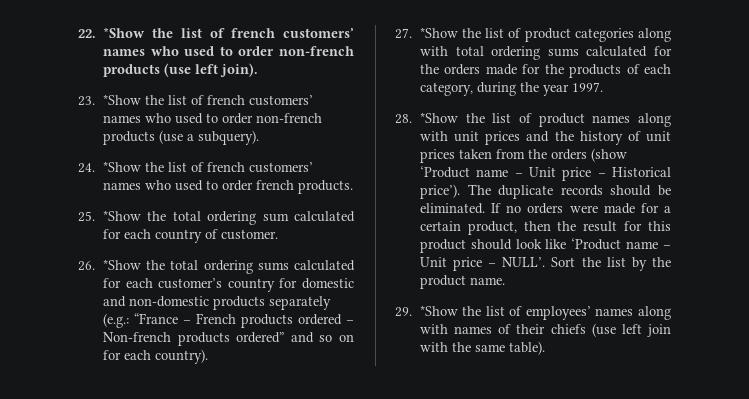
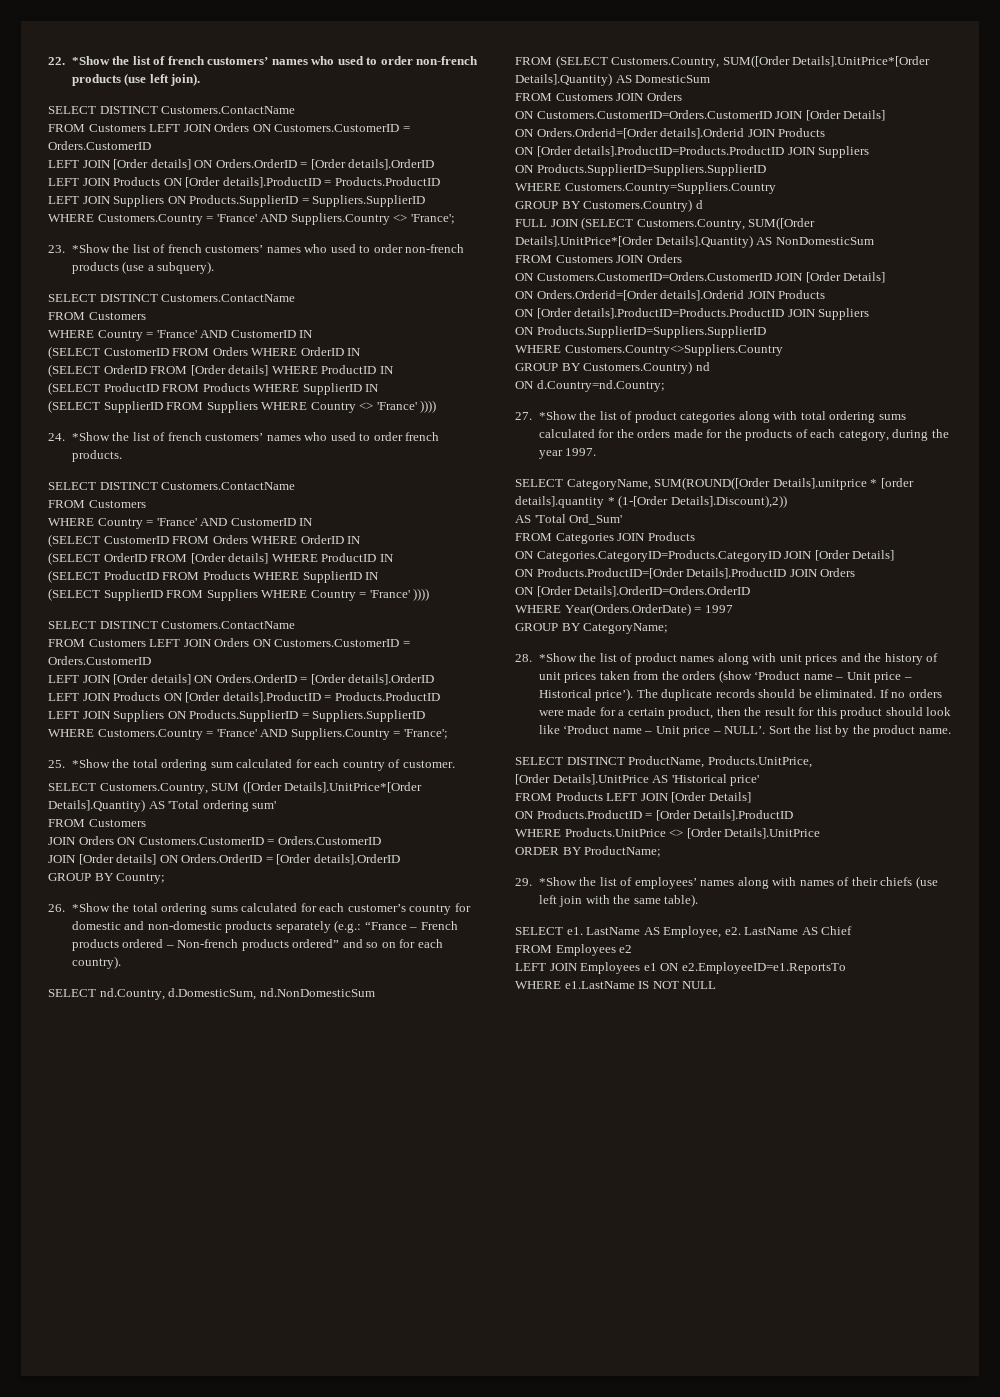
  22. *Show the list of french customers’ names who used to order non-french products (use left join).
+ SELECT DISTINCT Customers.ContactName
+ FROM Customers LEFT JOIN Orders ON Customers.CustomerID = Orders.CustomerID
+ LEFT JOIN [Order details] ON Orders.OrderID = [Order details].OrderID
+ LEFT JOIN Products ON [Order details].ProductID = Products.ProductID
+ LEFT JOIN Suppliers ON Products.SupplierID = Suppliers.SupplierID
+ WHERE Customers.Country = 'France' AND Suppliers.Country <> 'France';
  23. *Show the list of french customers’ names who used to order non-french products (use a subquery).
+ SELECT DISTINCT Customers.ContactName
+ FROM Customers
+ WHERE Country = 'France' AND CustomerID IN
+ (SELECT CustomerID FROM Orders WHERE OrderID IN
+ (SELECT OrderID FROM [Order details] WHERE ProductID IN
+ (SELECT ProductID FROM Products WHERE SupplierID IN
+ (SELECT SupplierID FROM Suppliers WHERE Country <> 'France' ))))
  24. *Show the list of french customers’ names who used to order french products.
+ SELECT DISTINCT Customers.ContactName
+ FROM Customers
+ WHERE Country = 'France' AND CustomerID IN
+ (SELECT CustomerID FROM Orders WHERE OrderID IN
+ (SELECT OrderID FROM [Order details] WHERE ProductID IN
+ (SELECT ProductID FROM Products WHERE SupplierID IN
+ (SELECT SupplierID FROM Suppliers WHERE Country = 'France' ))))
+ SELECT DISTINCT Customers.ContactName
+ FROM Customers LEFT JOIN Orders ON Customers.CustomerID = Orders.CustomerID
+ LEFT JOIN [Order details] ON Orders.OrderID = [Order details].OrderID
+ LEFT JOIN Products ON [Order details].ProductID = Products.ProductID
+ LEFT JOIN Suppliers ON Products.SupplierID = Suppliers.SupplierID
+ WHERE Customers.Country = 'France' AND Suppliers.Country = 'France';
+ SELECT Customers.Country, SUM ([Order Details].UnitPrice*[Order Details].Quantity) AS 'Total ordering sum'
+ FROM Customers
+ JOIN Orders ON Customers.CustomerID = Orders.CustomerID
+ JOIN [Order details] ON Orders.OrderID = [Order details].OrderID
+ GROUP BY Country;
+ SELECT nd.Country, d.DomesticSum, nd.NonDomesticSum
+ FROM (SELECT Customers.Country, SUM([Order Details].UnitPrice*[Order Details].Quantity) AS DomesticSum
+ FROM Customers JOIN Orders
+ ON Customers.CustomerID=Orders.CustomerID JOIN [Order Details]
+ ON Orders.Orderid=[Order details].Orderid JOIN Products
+ ON [Order details].ProductID=Products.ProductID JOIN Suppliers
+ ON Products.SupplierID=Suppliers.SupplierID
+ WHERE Customers.Country=Suppliers.Country
+ GROUP BY Customers.Country) d
+ FULL JOIN (SELECT Customers.Country, SUM([Order Details].UnitPrice*[Order Details].Quantity) AS NonDomesticSum
+ FROM Customers JOIN Orders
+ ON Customers.CustomerID=Orders.CustomerID JOIN [Order Details]
+ ON Orders.Orderid=[Order details].Orderid JOIN Products
+ ON [Order details].ProductID=Products.ProductID JOIN Suppliers
+ ON Products.SupplierID=Suppliers.SupplierID
+ WHERE Customers.Country<>Suppliers.Country
+ GROUP BY Customers.Country) nd
+ ON d.Country=nd.Country;
+ SELECT CategoryName, SUM(ROUND([Order Details].unitprice * [order details].quantity * (1-[Order Details].Discount),2))
+ AS 'Total Ord_Sum'
+ FROM Categories JOIN Products
+ ON Categories.CategoryID=Products.CategoryID JOIN [Order Details]
+ ON Products.ProductID=[Order Details].ProductID JOIN Orders
+ ON [Order Details].OrderID=Orders.OrderID
+ WHERE Year(Orders.OrderDate) = 1997
+ GROUP BY CategoryName;
+ SELECT DISTINCT ProductName, Products.UnitPrice,
+ [Order Details].UnitPrice AS 'Historical price'
+ FROM Products LEFT JOIN [Order Details]
+ ON Products.ProductID = [Order Details].ProductID
+ WHERE Products.UnitPrice <> [Order Details].UnitPrice
+ ORDER BY ProductName;
+ SELECT e1. LastName AS Employee, e2. LastName AS Chief
+ FROM Employees e2
+ LEFT JOIN Employees e1 ON e2.EmployeeID=e1.ReportsTo
+ WHERE e1.LastName IS NOT NULL

